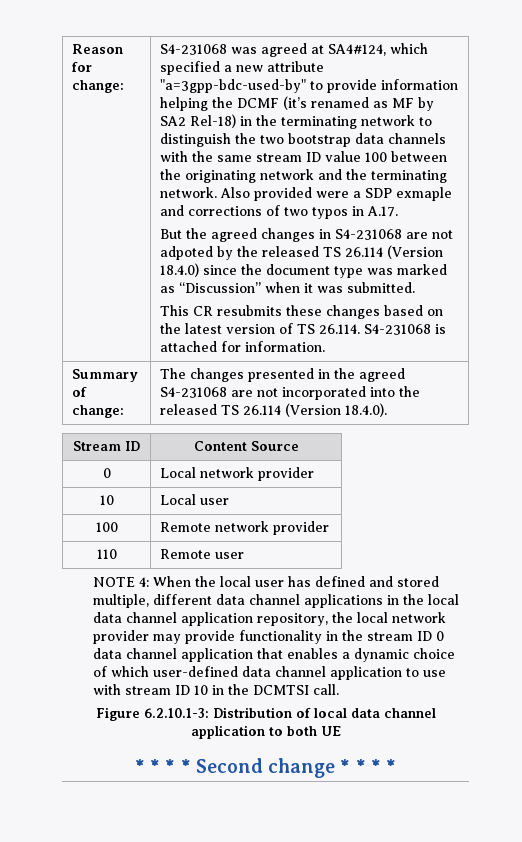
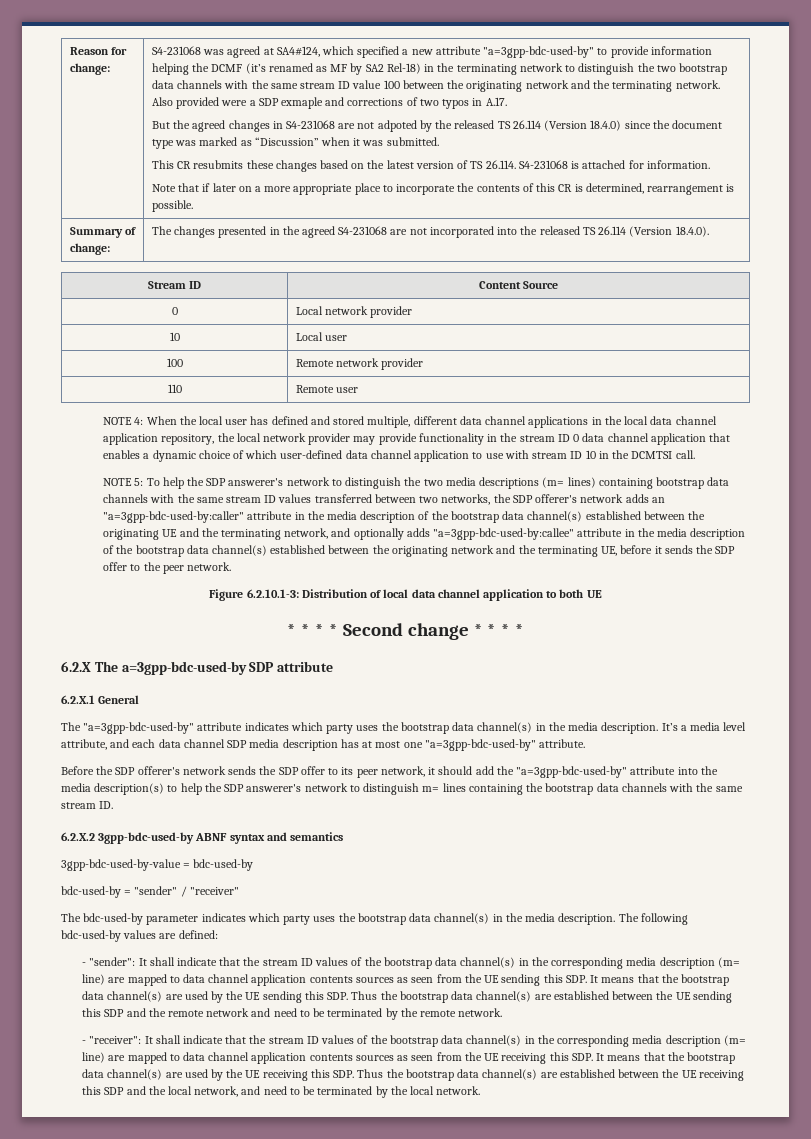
+ Note that if later on a more appropriate place to incorporate the contents of this CR is determined, rearrangement is possible.
+ NOTE 5: To help the SDP answerer's network to distinguish the two media descriptions (m= lines) containing bootstrap data channels with the same stream ID values transferred between two networks, the SDP offerer's network adds an "a=3gpp-bdc-used-by:caller" attribute in the media description of the bootstrap data channel(s) established between the originating UE and the terminating network, and optionally adds "a=3gpp-bdc-used-by:callee" attribute in the media description of the bootstrap data channel(s) established between the originating network and the terminating UE, before it sends the SDP offer to the peer network.
+ 6.2.X The a=3gpp-bdc-used-by SDP attribute
+ 6.2.X.1 General
+ The "a=3gpp-bdc-used-by" attribute indicates which party uses the bootstrap data channel(s) in the media description. It’s a media level attribute, and each data channel SDP media description has at most one "a=3gpp-bdc-used-by" attribute.
+ Before the SDP offerer's network sends the SDP offer to its peer network, it should add the "a=3gpp-bdc-used-by" attribute into the media description(s) to help the SDP answerer's network to distinguish m= lines containing the bootstrap data channels with the same stream ID.
+ 6.2.X.2 3gpp-bdc-used-by ABNF syntax and semantics
+ 3gpp-bdc-used-by-value = bdc-used-by
+ bdc-used-by = "sender" / "receiver"
+ The bdc-used-by parameter indicates which party uses the bootstrap data channel(s) in the media description. The following bdc-used-by values are defined:
+ - "sender": It shall indicate that the stream ID values of the bootstrap data channel(s) in the corresponding media description (m= line) are mapped to data channel application contents sources as seen from the UE sending this SDP. It means that the bootstrap data channel(s) are used by the UE sending this SDP. Thus the bootstrap data channel(s) are established between the UE sending this SDP and the remote network and need to be terminated by the remote network.
+ - "receiver": It shall indicate that the stream ID values of the bootstrap data channel(s) in the corresponding media description (m= line) are mapped to data channel application contents sources as seen from the UE receiving this SDP. It means that the bootstrap data channel(s) are used by the UE receiving this SDP. Thus the bootstrap data channel(s) are established between the UE receiving this SDP and the local network, and need to be terminated by the local network.

